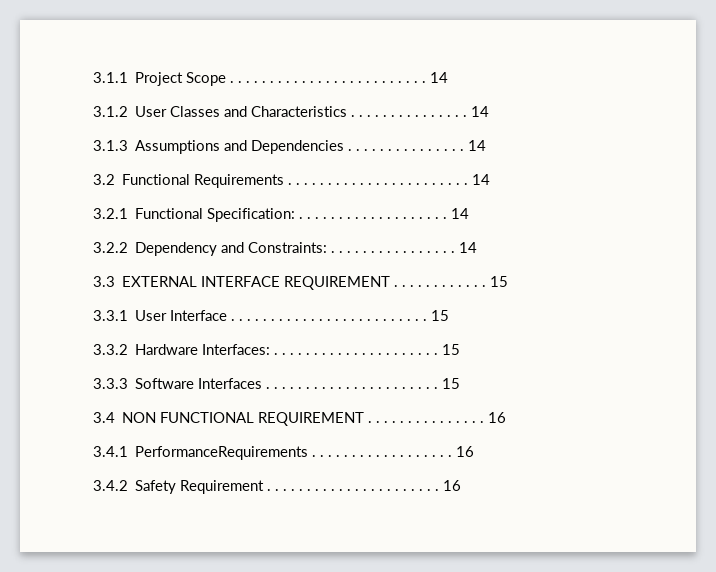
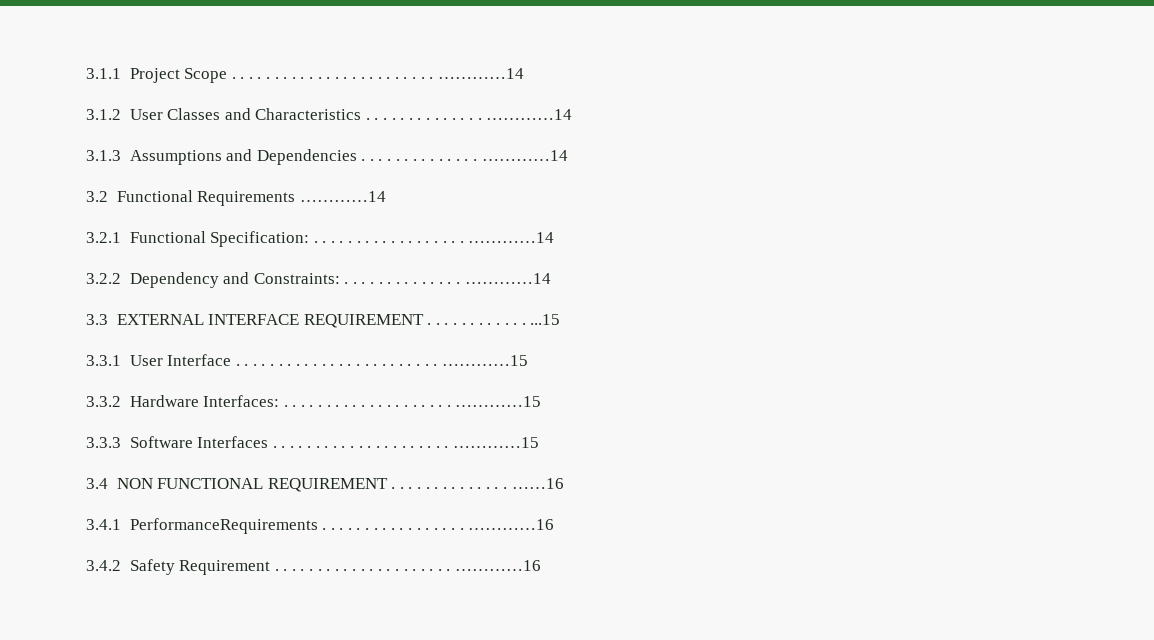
- 3.1.1 Project Scope . . . . . . . . . . . . . . . . . . . . . . . . . 14
+ 3.1.1 Project Scope . . . . . . . . . . . . . . . . . . . . . . . . …………14
- 3.1.2 User Classes and Characteristics . . . . . . . . . . . . . . . 14
+ 3.1.2 User Classes and Characteristics . . . . . . . . . . . . . . …………14
- 3.1.3 Assumptions and Dependencies . . . . . . . . . . . . . . . 14
+ 3.1.3 Assumptions and Dependencies . . . . . . . . . . . . . . …………14
- 3.2 Functional Requirements . . . . . . . . . . . . . . . . . . . . . . . 14
+ 3.2 Functional Requirements …………14
- 3.2.1 Functional Specification: . . . . . . . . . . . . . . . . . . . 14
+ 3.2.1 Functional Specification: . . . . . . . . . . . . . . . . . . …………14
- 3.2.2 Dependency and Constraints: . . . . . . . . . . . . . . . . 14
+ 3.2.2 Dependency and Constraints: . . . . . . . . . . . . . . …………14
- 3.3 EXTERNAL INTERFACE REQUIREMENT . . . . . . . . . . . . 15
+ 3.3 EXTERNAL INTERFACE REQUIREMENT . . . . . . . . . . . . ...15
- 3.3.1 User Interface . . . . . . . . . . . . . . . . . . . . . . . . . 15
+ 3.3.1 User Interface . . . . . . . . . . . . . . . . . . . . . . . . …………15
- 3.3.2 Hardware Interfaces: . . . . . . . . . . . . . . . . . . . . . 15
+ 3.3.2 Hardware Interfaces: . . . . . . . . . . . . . . . . . . . . …………15
- 3.3.3 Software Interfaces . . . . . . . . . . . . . . . . . . . . . . 15
+ 3.3.3 Software Interfaces . . . . . . . . . . . . . . . . . . . . . …………15
- 3.4 NON FUNCTIONAL REQUIREMENT . . . . . . . . . . . . . . . 16
+ 3.4 NON FUNCTIONAL REQUIREMENT . . . . . . . . . . . . . . ……16
- 3.4.1 PerformanceRequirements . . . . . . . . . . . . . . . . . . 16
+ 3.4.1 PerformanceRequirements . . . . . . . . . . . . . . . . . …………16
- 3.4.2 Safety Requirement . . . . . . . . . . . . . . . . . . . . . . 16
+ 3.4.2 Safety Requirement . . . . . . . . . . . . . . . . . . . . . …………16

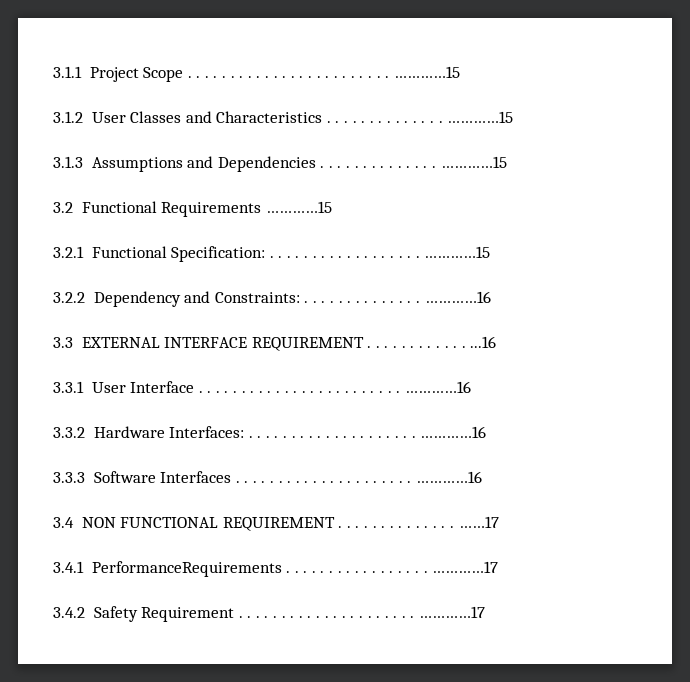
- 3.1.1 Project Scope . . . . . . . . . . . . . . . . . . . . . . . . …………14
+ 3.1.1 Project Scope . . . . . . . . . . . . . . . . . . . . . . . . …………15
- 3.1.2 User Classes and Characteristics . . . . . . . . . . . . . . …………14
+ 3.1.2 User Classes and Characteristics . . . . . . . . . . . . . . …………15
- 3.1.3 Assumptions and Dependencies . . . . . . . . . . . . . . …………14
+ 3.1.3 Assumptions and Dependencies . . . . . . . . . . . . . . …………15
- 3.2 Functional Requirements …………14
+ 3.2 Functional Requirements …………15
- 3.2.1 Functional Specification: . . . . . . . . . . . . . . . . . . …………14
+ 3.2.1 Functional Specification: . . . . . . . . . . . . . . . . . . …………15
- 3.2.2 Dependency and Constraints: . . . . . . . . . . . . . . …………14
+ 3.2.2 Dependency and Constraints: . . . . . . . . . . . . . . …………16
- 3.3 EXTERNAL INTERFACE REQUIREMENT . . . . . . . . . . . . ...15
+ 3.3 EXTERNAL INTERFACE REQUIREMENT . . . . . . . . . . . . ...16
- 3.3.1 User Interface . . . . . . . . . . . . . . . . . . . . . . . . …………15
+ 3.3.1 User Interface . . . . . . . . . . . . . . . . . . . . . . . . …………16
- 3.3.2 Hardware Interfaces: . . . . . . . . . . . . . . . . . . . . …………15
+ 3.3.2 Hardware Interfaces: . . . . . . . . . . . . . . . . . . . . …………16
- 3.3.3 Software Interfaces . . . . . . . . . . . . . . . . . . . . . …………15
+ 3.3.3 Software Interfaces . . . . . . . . . . . . . . . . . . . . . …………16
- ……16
+ ……17
- 3.4.1 PerformanceRequirements . . . . . . . . . . . . . . . . . …………16
+ 3.4.1 PerformanceRequirements . . . . . . . . . . . . . . . . . …………17
- 3.4.2 Safety Requirement . . . . . . . . . . . . . . . . . . . . . …………16
+ 3.4.2 Safety Requirement . . . . . . . . . . . . . . . . . . . . . …………17

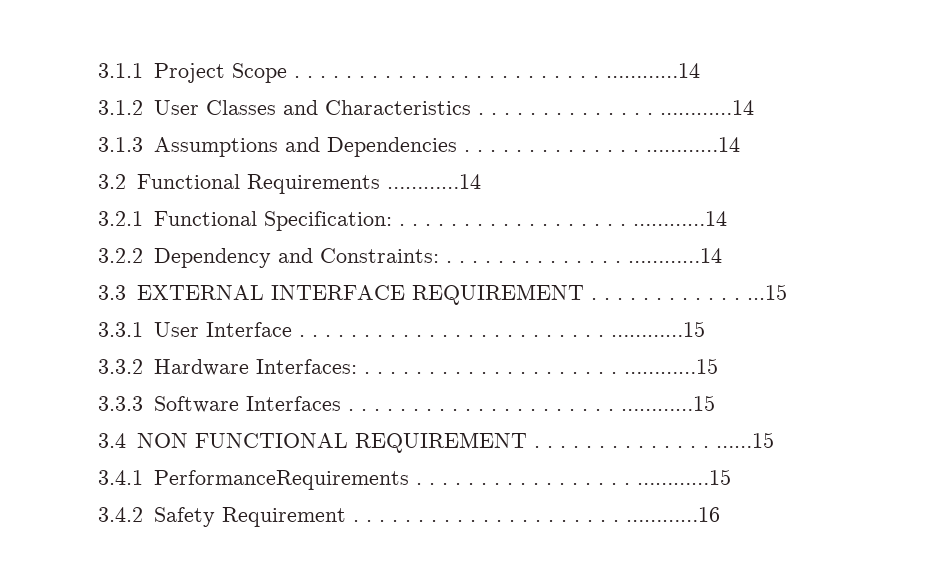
- 3.1.1 Project Scope . . . . . . . . . . . . . . . . . . . . . . . . …………15
+ 3.1.1 Project Scope . . . . . . . . . . . . . . . . . . . . . . . . …………14
- 3.1.2 User Classes and Characteristics . . . . . . . . . . . . . . …………15
+ 3.1.2 User Classes and Characteristics . . . . . . . . . . . . . . …………14
- 3.1.3 Assumptions and Dependencies . . . . . . . . . . . . . . …………15
+ 3.1.3 Assumptions and Dependencies . . . . . . . . . . . . . . …………14
- 3.2 Functional Requirements …………15
+ 3.2 Functional Requirements …………14
- 3.2.1 Functional Specification: . . . . . . . . . . . . . . . . . . …………15
+ 3.2.1 Functional Specification: . . . . . . . . . . . . . . . . . . …………14
- 3.2.2 Dependency and Constraints: . . . . . . . . . . . . . . …………16
+ 3.2.2 Dependency and Constraints: . . . . . . . . . . . . . . …………14
- 3.3 EXTERNAL INTERFACE REQUIREMENT . . . . . . . . . . . . ...16
+ 3.3 EXTERNAL INTERFACE REQUIREMENT . . . . . . . . . . . . ...15
- 3.3.1 User Interface . . . . . . . . . . . . . . . . . . . . . . . . …………16
+ 3.3.1 User Interface . . . . . . . . . . . . . . . . . . . . . . . . …………15
- 3.3.2 Hardware Interfaces: . . . . . . . . . . . . . . . . . . . . …………16
+ 3.3.2 Hardware Interfaces: . . . . . . . . . . . . . . . . . . . . …………15
- 3.3.3 Software Interfaces . . . . . . . . . . . . . . . . . . . . . …………16
+ 3.3.3 Software Interfaces . . . . . . . . . . . . . . . . . . . . . …………15
- ……17
+ ……15
- 3.4.1 PerformanceRequirements . . . . . . . . . . . . . . . . . …………17
+ 3.4.1 PerformanceRequirements . . . . . . . . . . . . . . . . . …………15
- 3.4.2 Safety Requirement . . . . . . . . . . . . . . . . . . . . . …………17
+ 3.4.2 Safety Requirement . . . . . . . . . . . . . . . . . . . . . …………16

